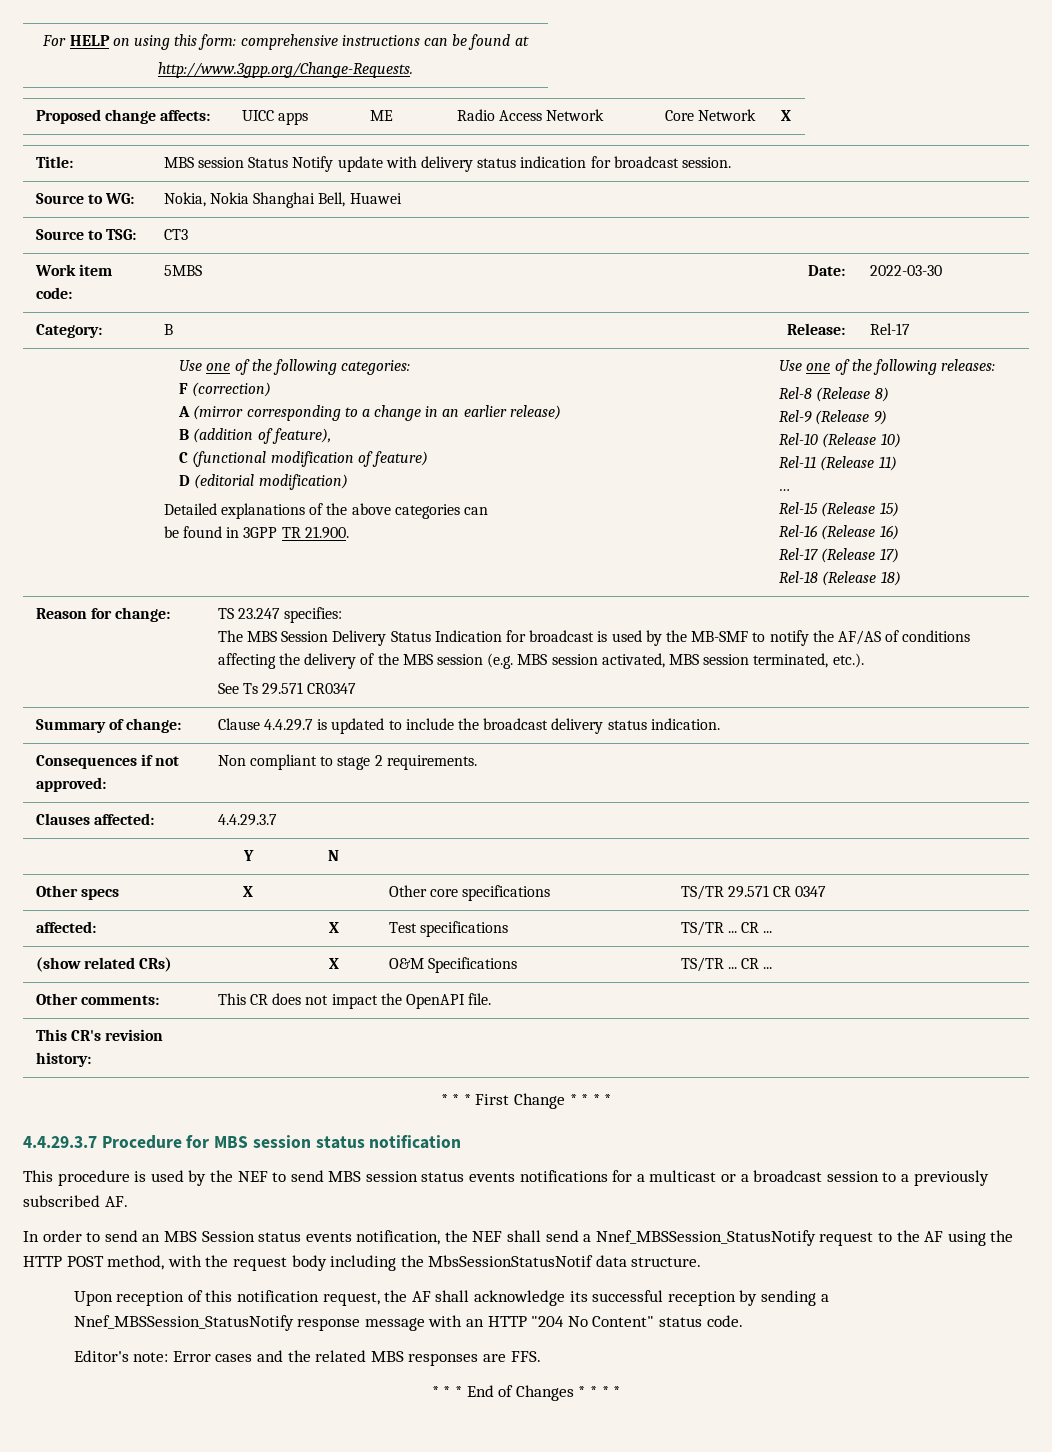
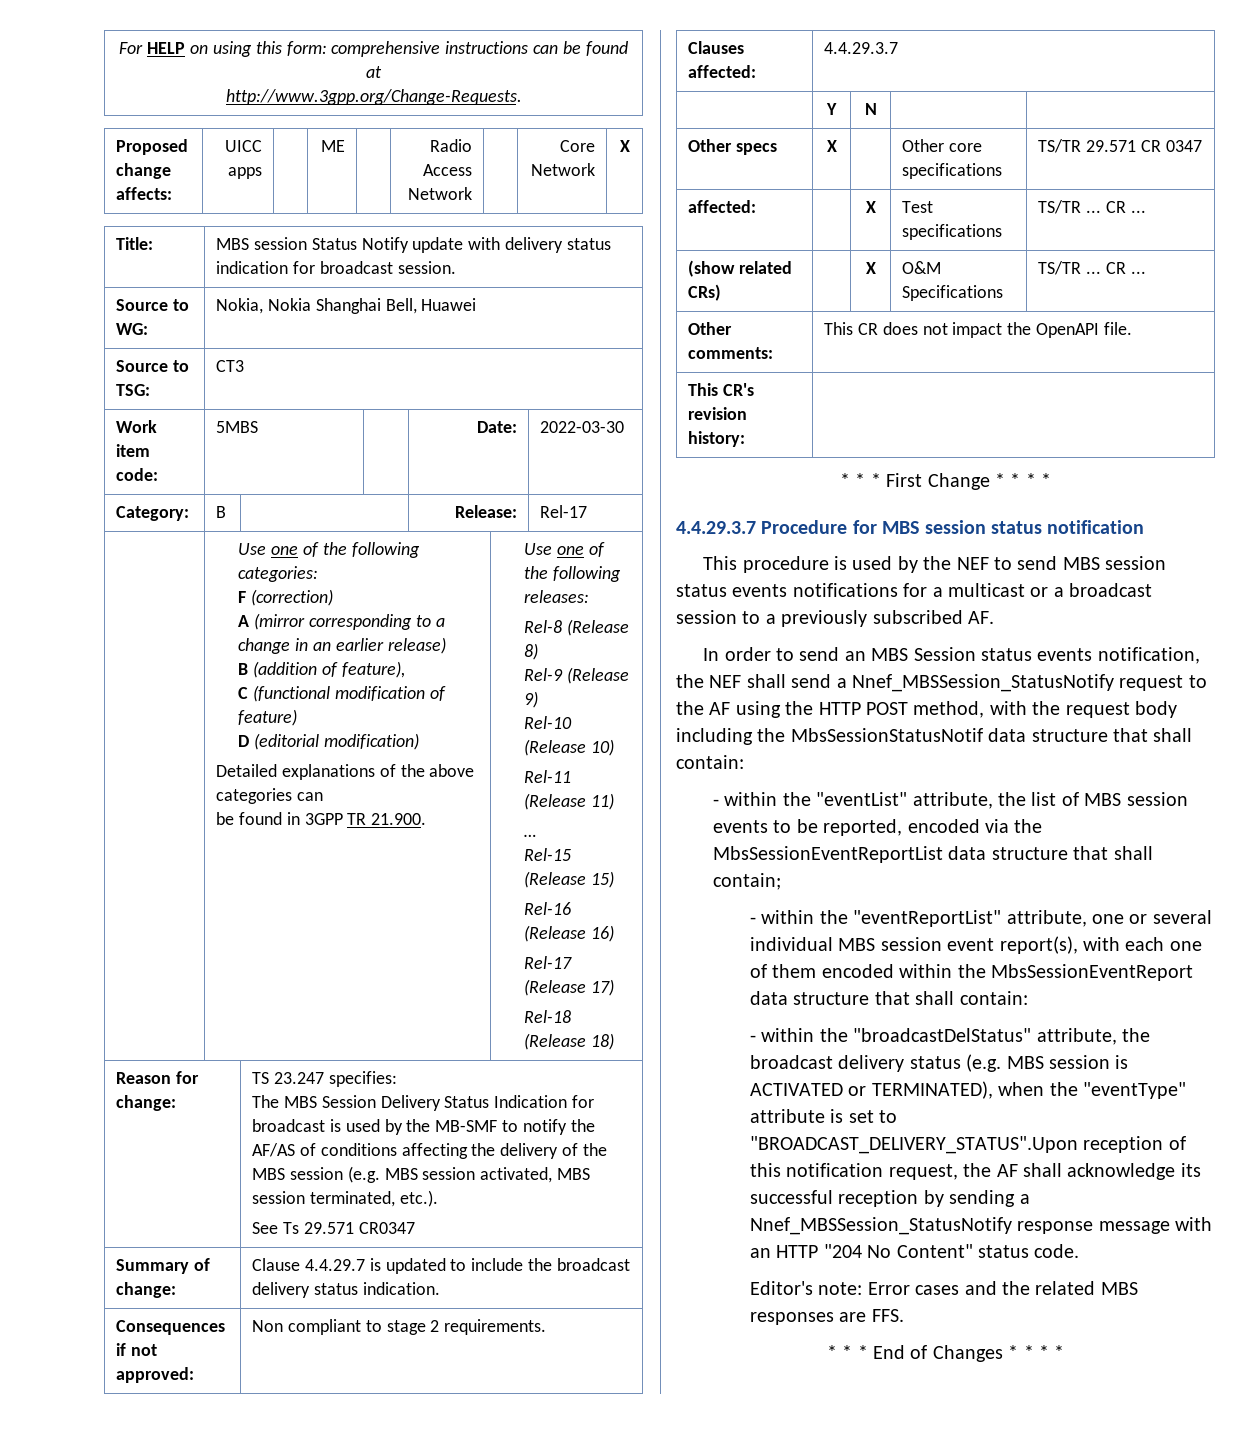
- In order to send an MBS Session status events notification, the NEF shall send a Nnef_MBSSession_StatusNotify request to the AF using the HTTP POST method, with the request body including the MbsSessionStatusNotif data structure.
- Upon reception of this notification request, the AF shall acknowledge its successful reception by sending a Nnef_MBSSession_StatusNotify response message with an HTTP "204 No Content" status code.
+ In order to send an MBS Session status events notification, the NEF shall send a Nnef_MBSSession_StatusNotify request to the AF using the HTTP POST method, with the request body including the MbsSessionStatusNotif data structure that shall contain:
+ - within the "eventList" attribute, the list of MBS session events to be reported, encoded via the MbsSessionEventReportList data structure that shall contain;
+ - within the "eventReportList" attribute, one or several individual MBS session event report(s), with each one of them encoded within the MbsSessionEventReport data structure that shall contain:
+ - within the "broadcastDelStatus" attribute, the broadcast delivery status (e.g. MBS session is ACTIVATED or TERMINATED), when the "eventType" attribute is set to "BROADCAST_DELIVERY_STATUS".Upon reception of this notification request, the AF shall acknowledge its successful reception by sending a Nnef_MBSSession_StatusNotify response message with an HTTP "204 No Content" status code.

